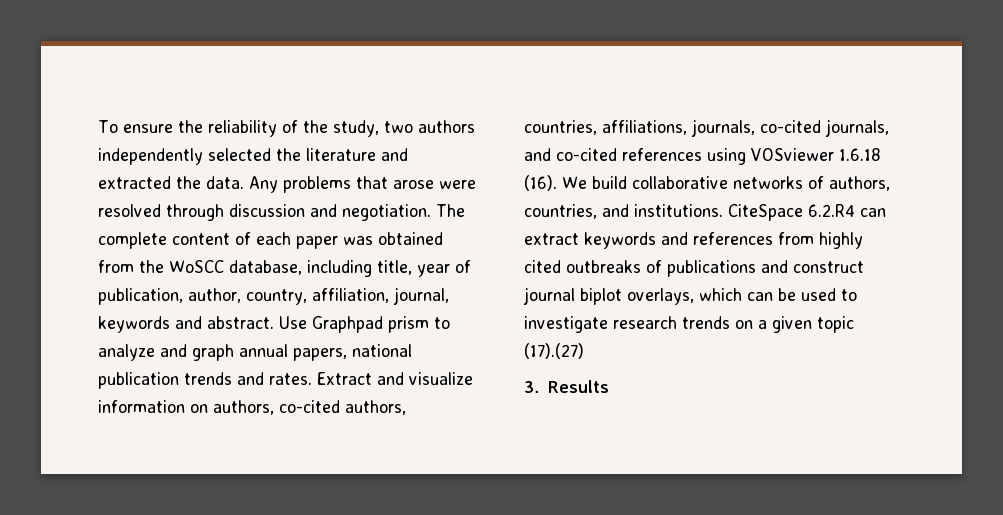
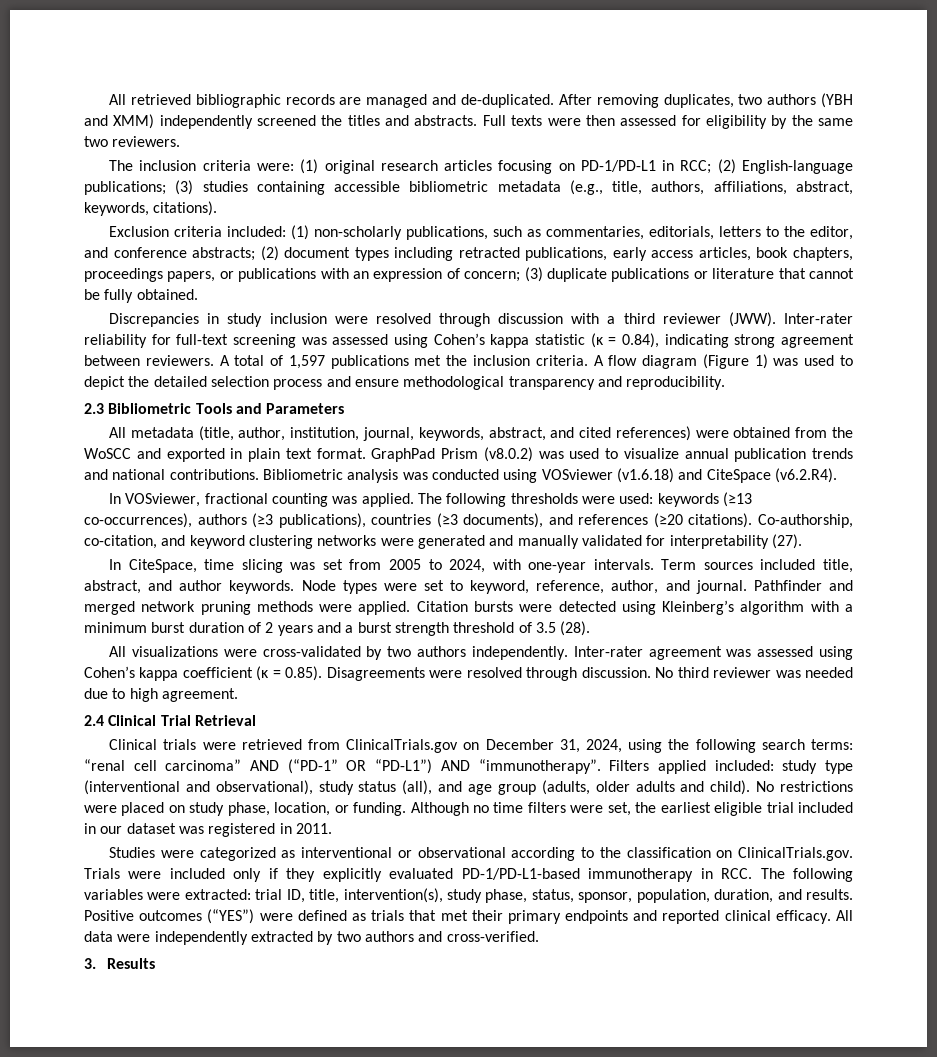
- To ensure the reliability of the study, two authors independently selected the literature and extracted the data. Any problems that arose were resolved through discussion and negotiation. The complete content of each paper was obtained from the WoSCC database, including title, year of publication, author, country, affiliation, journal, keywords and abstract. Use Graphpad prism to analyze and graph annual papers, national publication trends and rates. Extract and visualize information on authors, co-cited authors, countries, affiliations, journals, co-cited journals, and co-cited references using VOSviewer 1.6.18 (16). We build collaborative networks of authors, countries, and institutions. CiteSpace 6.2.R4 can extract keywords and references from highly cited outbreaks of publications and construct journal biplot overlays, which can be used to investigate research trends on a given topic (17).(27)
+ All retrieved bibliographic records are managed and de-duplicated. After removing duplicates, two authors (YBH and XMM) independently screened the titles and abstracts. Full texts were then assessed for eligibility by the same two reviewers.
+ The inclusion criteria were: (1) original research articles focusing on PD-1/PD-L1 in RCC; (2) English-language publications; (3) studies containing accessible bibliometric metadata (e.g., title, authors, affiliations, abstract, keywords, citations).
+ Exclusion criteria included: (1) non-scholarly publications, such as commentaries, editorials, letters to the editor, and conference abstracts; (2) document types including retracted publications, early access articles, book chapters, proceedings papers, or publications with an expression of concern; (3) duplicate publications or literature that cannot be fully obtained.
+ Discrepancies in study inclusion were resolved through discussion with a third reviewer (JWW). Inter-rater reliability for full-text screening was assessed using Cohen’s kappa statistic (κ = 0.84), indicating strong agreement between reviewers. A total of 1,597 publications met the inclusion criteria. A flow diagram (Figure 1) was used to depict the detailed selection process and ensure methodological transparency and reproducibility.
+ 2.3 Bibliometric Tools and Parameters
+ All metadata (title, author, institution, journal, keywords, abstract, and cited references) were obtained from the WoSCC and exported in plain text format. GraphPad Prism (v8.0.2) was used to visualize annual publication trends and national contributions. Bibliometric analysis was conducted using VOSviewer (v1.6.18) and CiteSpace (v6.2.R4).
+ In VOSviewer, fractional counting was applied. The following thresholds were used: keywords (≥13 co-occurrences), authors (≥3 publications), countries (≥3 documents), and references (≥20 citations). Co-authorship, co-citation, and keyword clustering networks were generated and manually validated for interpretability (27).
+ In CiteSpace, time slicing was set from 2005 to 2024, with one-year intervals. Term sources included title, abstract, and author keywords. Node types were set to keyword, reference, author, and journal. Pathfinder and merged network pruning methods were applied. Citation bursts were detected using Kleinberg’s algorithm with a minimum burst duration of 2 years and a burst strength threshold of 3.5 (28).
+ All visualizations were cross-validated by two authors independently. Inter-rater agreement was assessed using Cohen’s kappa coefficient (κ = 0.85). Disagreements were resolved through discussion. No third reviewer was needed due to high agreement.
+ 2.4 Clinical Trial Retrieval
+ Clinical trials were retrieved from ClinicalTrials.gov on December 31, 2024, using the following search terms: “renal cell carcinoma” AND (“PD-1” OR “PD-L1”) AND “immunotherapy”. Filters applied included: study type (interventional and observational), study status (all), and age group (adults, older adults and child). No restrictions were placed on study phase, location, or funding. Although no time filters were set, the earliest eligible trial included in our dataset was registered in 2011.
+ Studies were categorized as interventional or observational according to the classification on ClinicalTrials.gov. Trials were included only if they explicitly evaluated PD-1/PD-L1-based immunotherapy in RCC. The following variables were extracted: trial ID, title, intervention(s), study phase, status, sponsor, population, duration, and results. Positive outcomes (“YES”) were defined as trials that met their primary endpoints and reported clinical efficacy. All data were independently extracted by two authors and cross-verified.

